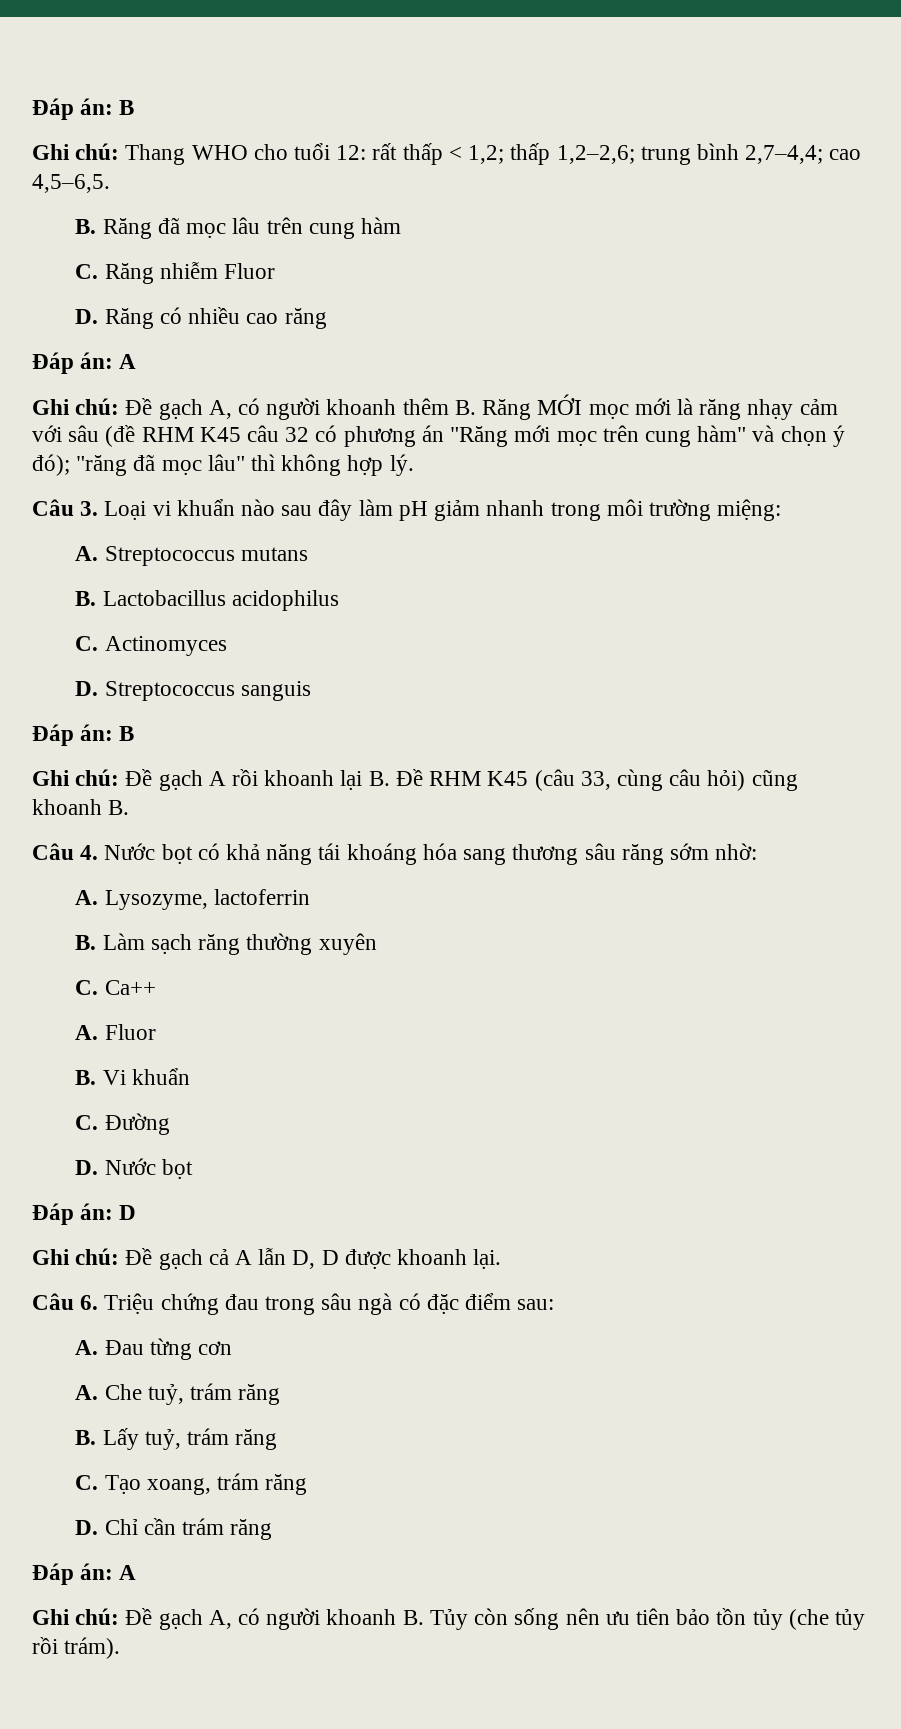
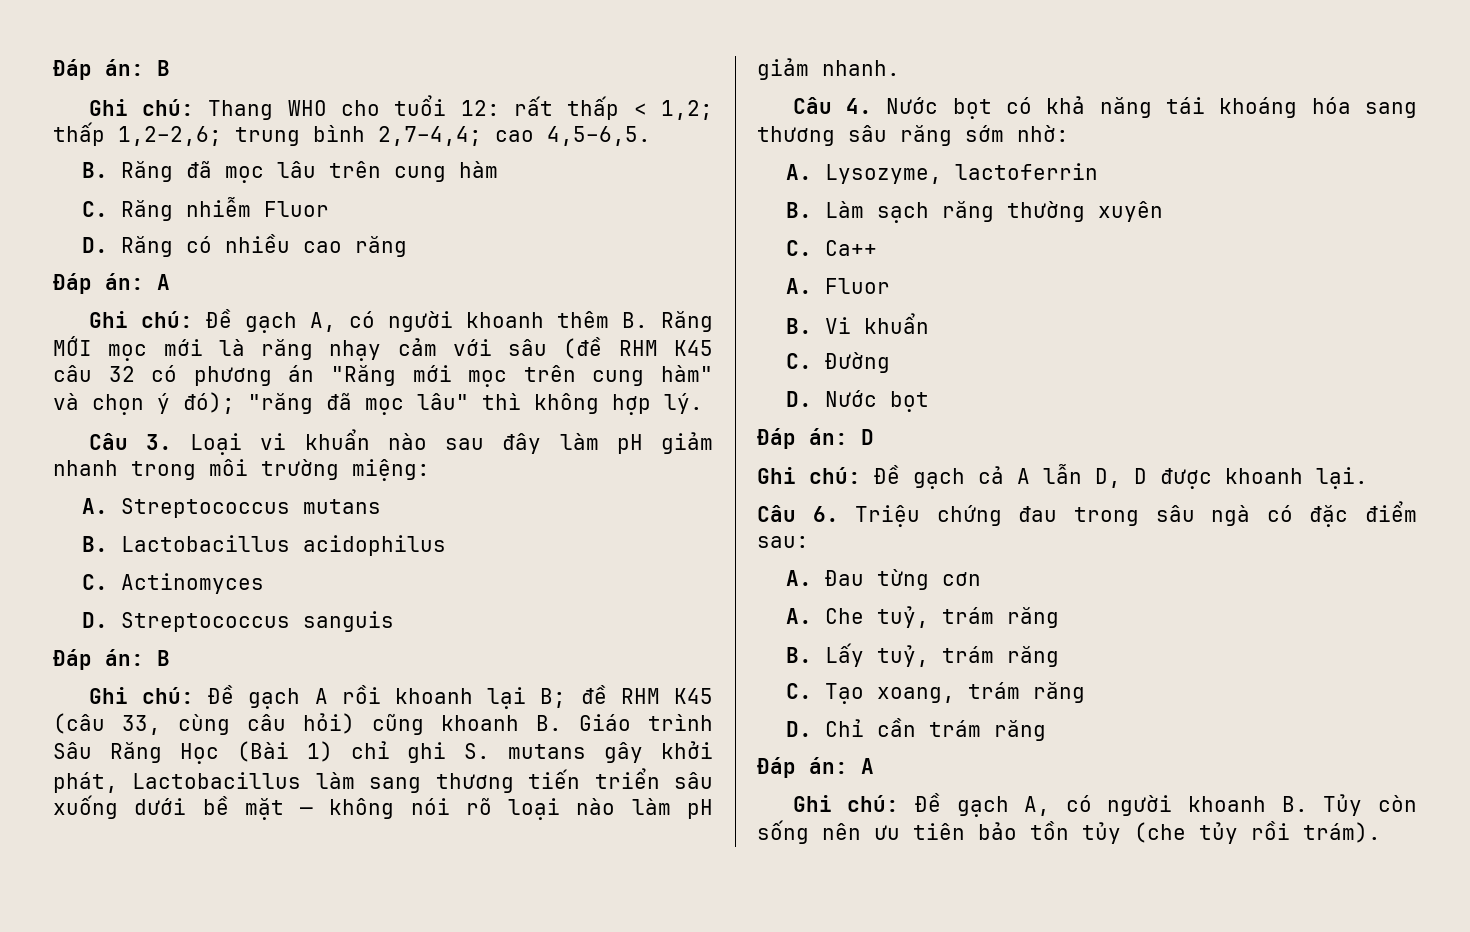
- Ghi chú: Đề gạch A rồi khoanh lại B. Đề RHM K45 (câu 33, cùng câu hỏi) cũng khoanh B.
+ Ghi chú: Đề gạch A rồi khoanh lại B; đề RHM K45 (câu 33, cùng câu hỏi) cũng khoanh B. Giáo trình Sâu Răng Học (Bài 1) chỉ ghi S. mutans gây khởi phát, Lactobacillus làm sang thương tiến triển sâu xuống dưới bề mặt — không nói rõ loại nào làm pH giảm nhanh.

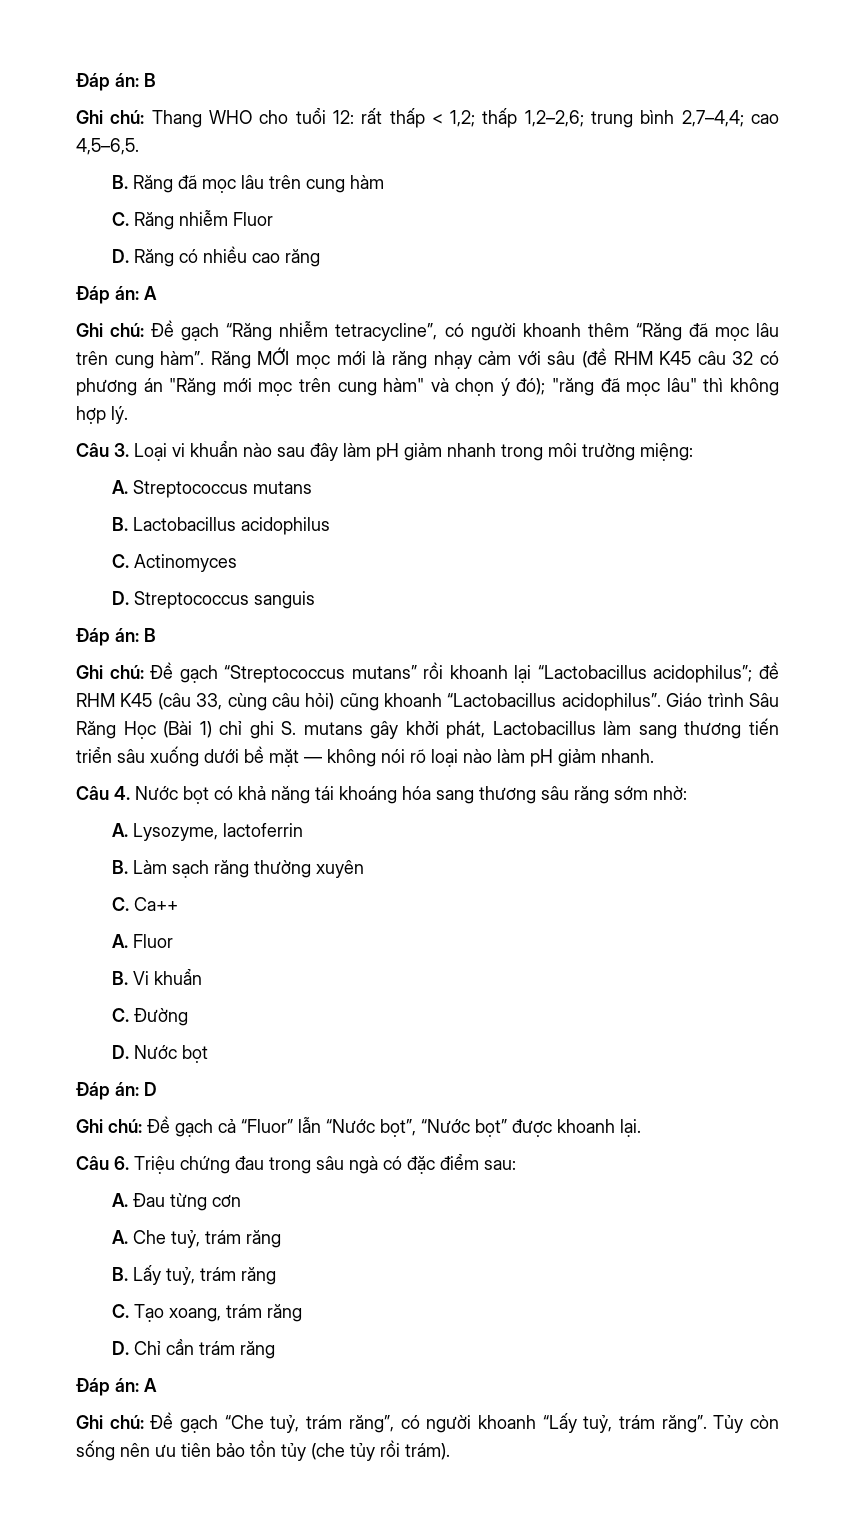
- Ghi chú: Đề gạch A, có người khoanh thêm B. Răng MỚI mọc mới là răng nhạy cảm với sâu (đề RHM K45 câu 32 có phương án "Răng mới mọc trên cung hàm" và chọn ý đó); "răng đã mọc lâu" thì không hợp lý.
+ Ghi chú: Đề gạch “Răng nhiễm tetracycline”, có người khoanh thêm “Răng đã mọc lâu trên cung hàm”. Răng MỚI mọc mới là răng nhạy cảm với sâu (đề RHM K45 câu 32 có phương án "Răng mới mọc trên cung hàm" và chọn ý đó); "răng đã mọc lâu" thì không hợp lý.
- Ghi chú: Đề gạch A rồi khoanh lại B; đề RHM K45 (câu 33, cùng câu hỏi) cũng khoanh B. Giáo trình Sâu Răng Học (Bài 1) chỉ ghi S. mutans gây khởi phát, Lactobacillus làm sang thương tiến triển sâu xuống dưới bề mặt — không nói rõ loại nào làm pH giảm nhanh.
+ Ghi chú: Đề gạch “Streptococcus mutans” rồi khoanh lại “Lactobacillus acidophilus”; đề RHM K45 (câu 33, cùng câu hỏi) cũng khoanh “Lactobacillus acidophilus”. Giáo trình Sâu Răng Học (Bài 1) chỉ ghi S. mutans gây khởi phát, Lactobacillus làm sang thương tiến triển sâu xuống dưới bề mặt — không nói rõ loại nào làm pH giảm nhanh.
- Ghi chú: Đề gạch cả A lẫn D, D được khoanh lại.
+ Ghi chú: Đề gạch cả “Fluor” lẫn “Nước bọt”, “Nước bọt” được khoanh lại.
- Ghi chú: Đề gạch A, có người khoanh B. Tủy còn sống nên ưu tiên bảo tồn tủy (che tủy rồi trám).
+ Ghi chú: Đề gạch “Che tuỷ, trám răng”, có người khoanh “Lấy tuỷ, trám răng”. Tủy còn sống nên ưu tiên bảo tồn tủy (che tủy rồi trám).

